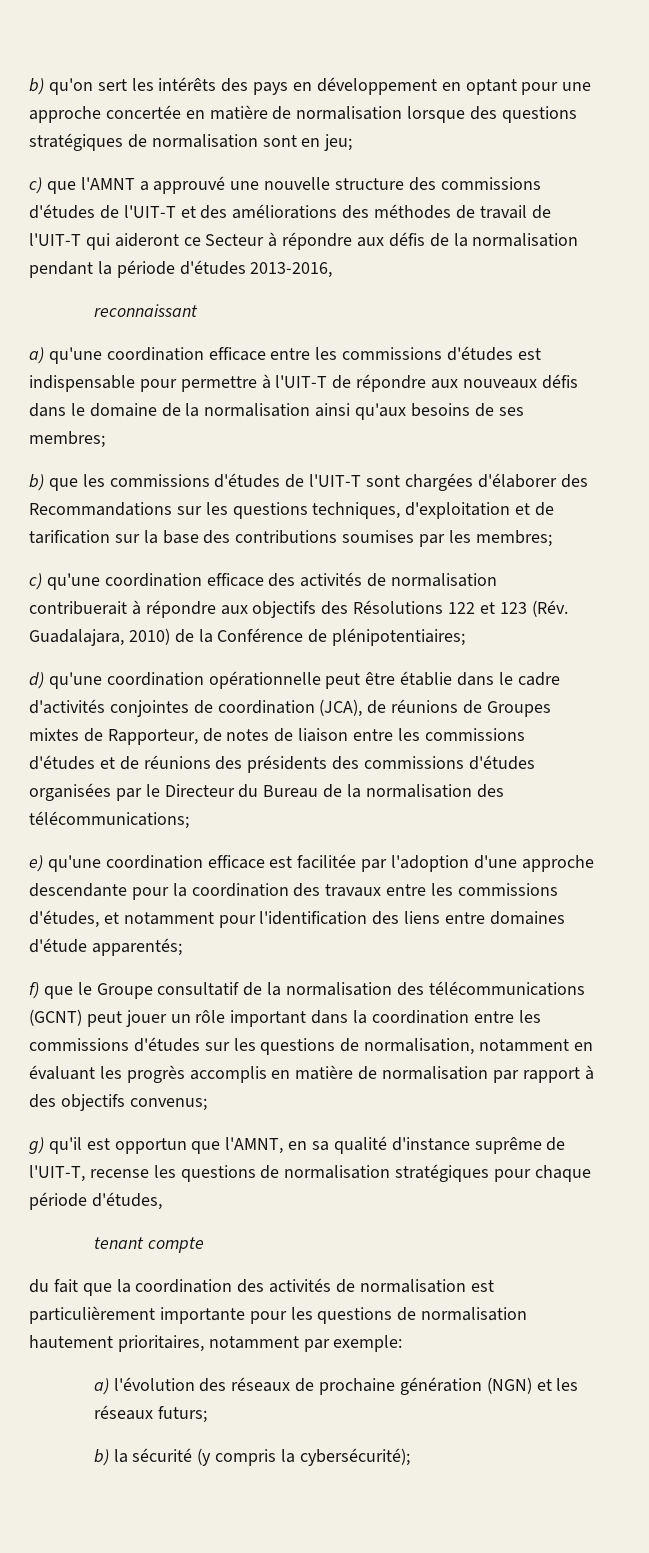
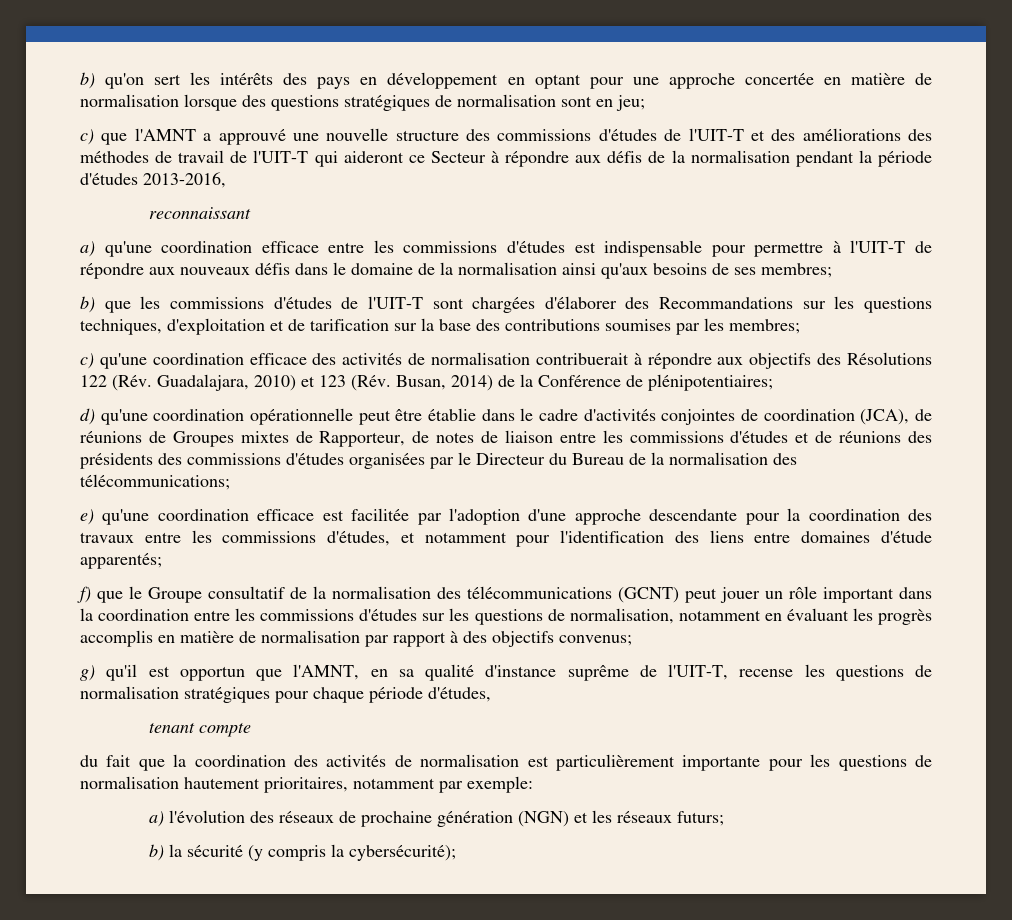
- c) qu'une coordination efficace des activités de normalisation contribuerait à répondre aux objectifs des Résolutions 122 et 123 (Rév. Guadalajara, 2010) de la Conférence de plénipotentiaires;
+ c) qu'une coordination efficace des activités de normalisation contribuerait à répondre aux objectifs des Résolutions 122 (Rév. Guadalajara, 2010) et 123 (Rév. Busan, 2014) de la Conférence de plénipotentiaires;

